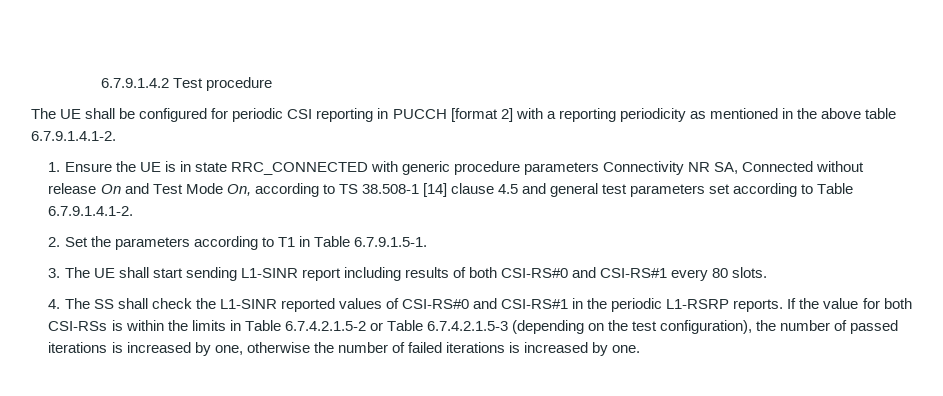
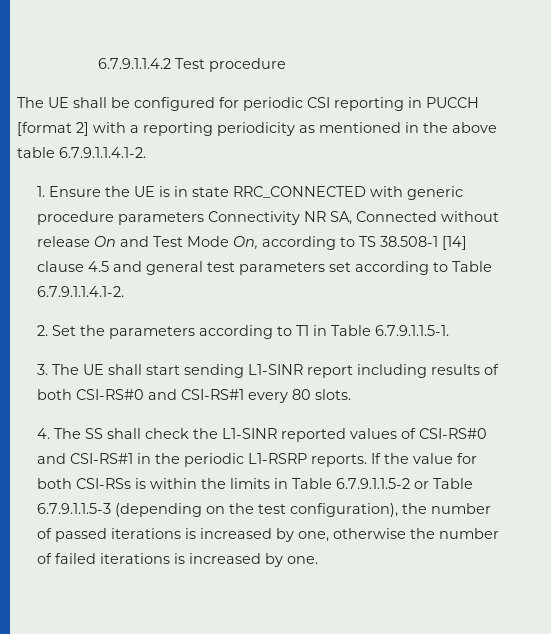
- 6.7.9.1.4.2 Test procedure
+ 6.7.9.1.1.4.2 Test procedure
- The UE shall be configured for periodic CSI reporting in PUCCH [format 2] with a reporting periodicity as mentioned in the above table 6.7.9.1.4.1-2.
+ The UE shall be configured for periodic CSI reporting in PUCCH [format 2] with a reporting periodicity as mentioned in the above table 6.7.9.1.1.4.1-2.
- 1. Ensure the UE is in state RRC_CONNECTED with generic procedure parameters Connectivity NR SA, Connected without release On and Test Mode On, according to TS 38.508-1 [14] clause 4.5 and general test parameters set according to Table 6.7.9.1.4.1-2.
+ 1. Ensure the UE is in state RRC_CONNECTED with generic procedure parameters Connectivity NR SA, Connected without release On and Test Mode On, according to TS 38.508-1 [14] clause 4.5 and general test parameters set according to Table 6.7.9.1.1.4.1-2.
- 2. Set the parameters according to T1 in Table 6.7.9.1.5-1.
+ 2. Set the parameters according to T1 in Table 6.7.9.1.1.5-1.
- If the value for both CSI-RSs is within the limits in Table 6.7.4.2.1.5-2 or Table 6.7.4.2.1.5-3 (depending on the test configuration), the number of passed iterations is increased by one, otherwise the number of failed iterations is increased by one.
+ If the value for both CSI-RSs is within the limits in Table 6.7.9.1.1.5-2 or Table 6.7.9.1.1.5-3 (depending on the test configuration), the number of passed iterations is increased by one, otherwise the number of failed iterations is increased by one.

